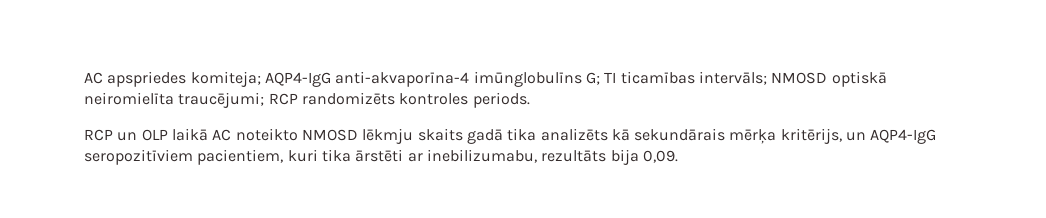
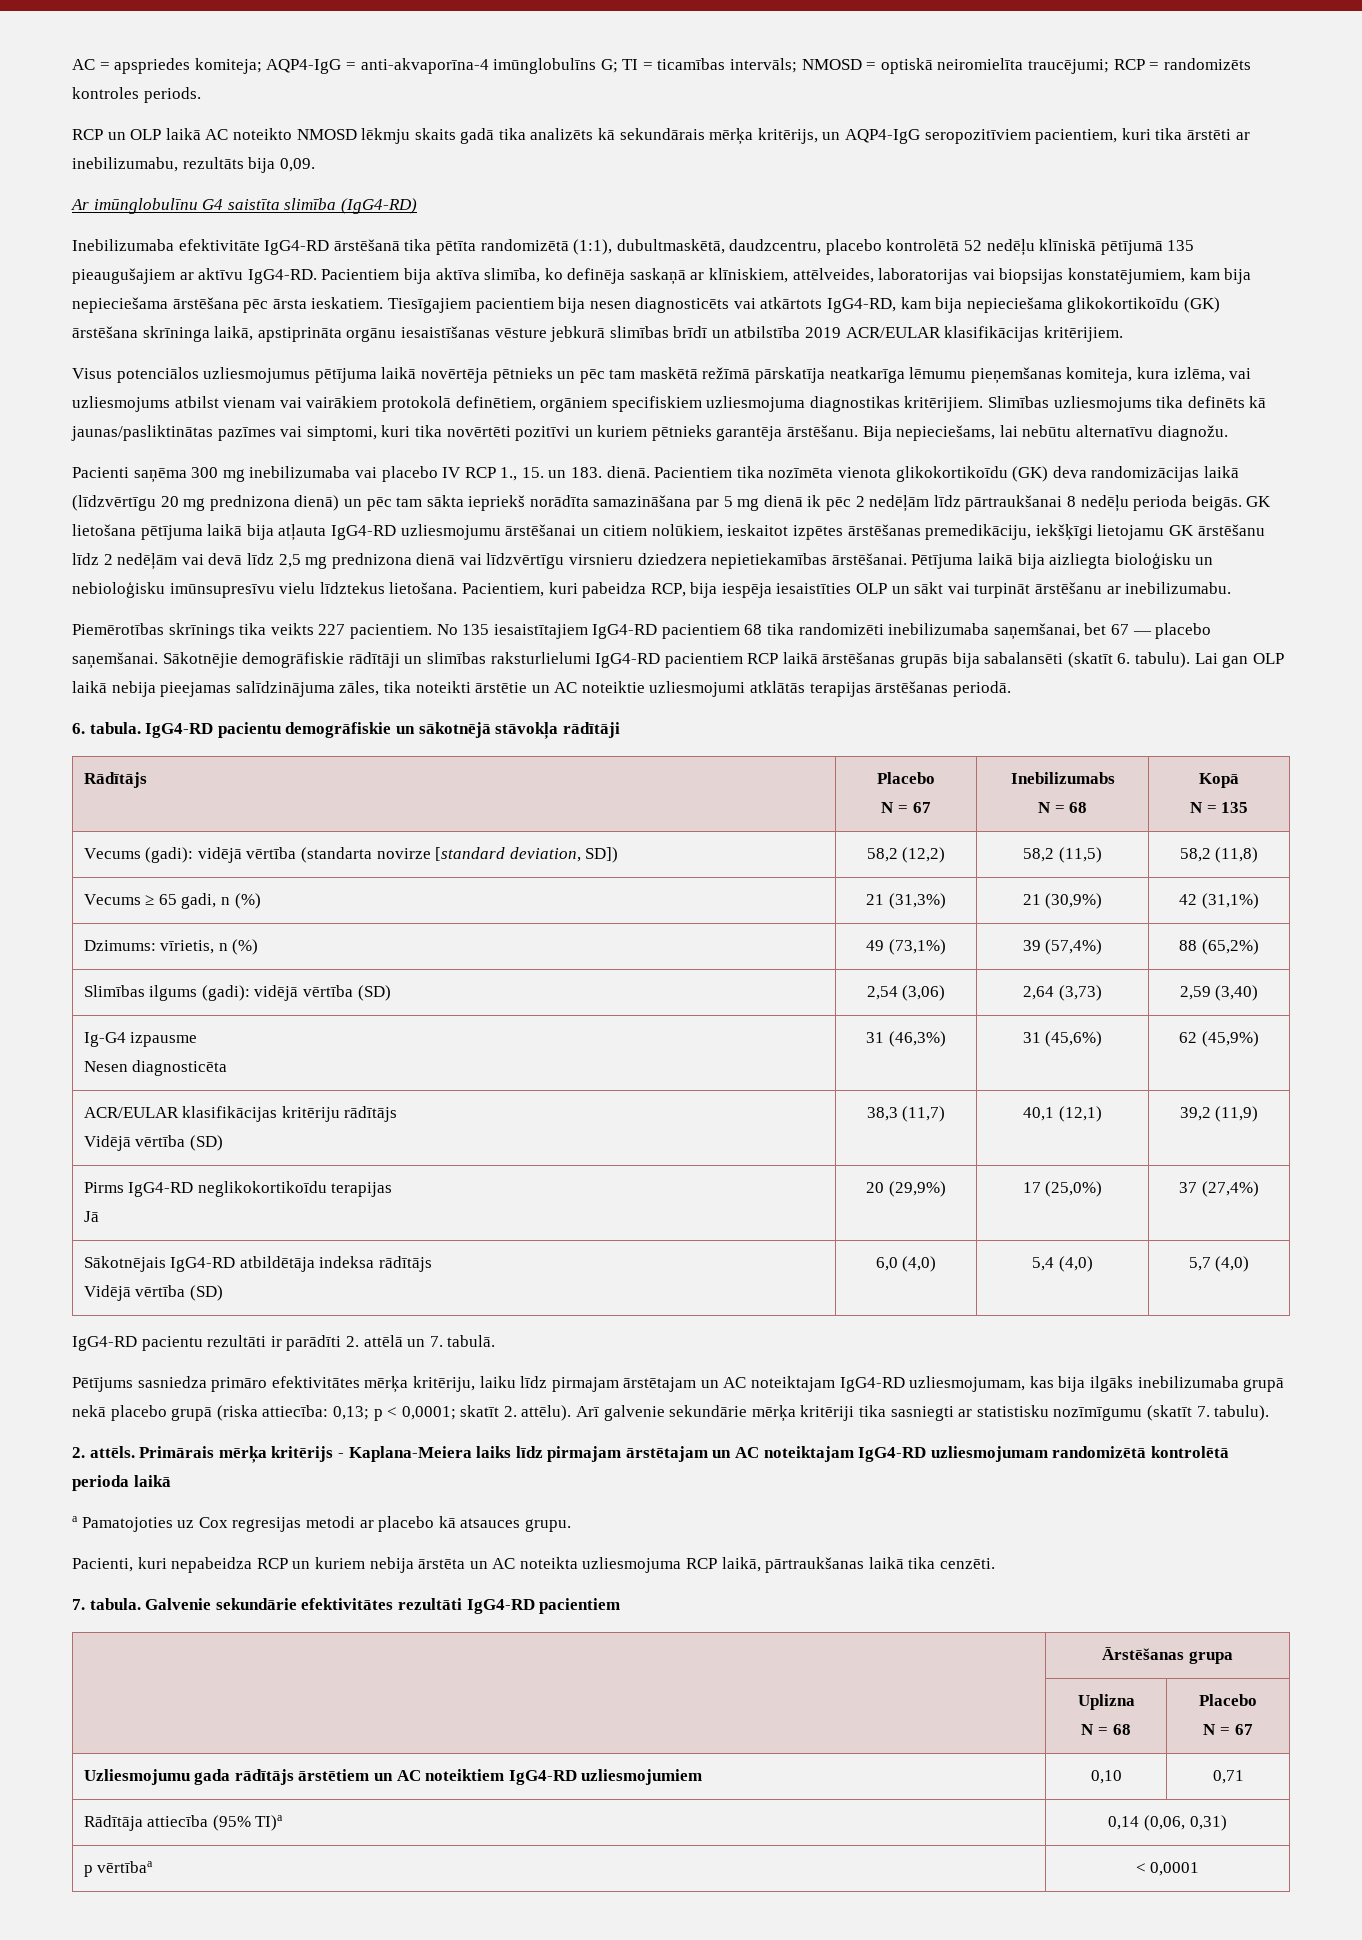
- AC apspriedes komiteja; AQP4-IgG anti-akvaporīna-4 imūnglobulīns G; TI ticamības intervāls; NMOSD optiskā neiromielīta traucējumi; RCP randomizēts kontroles periods.
+ AC = apspriedes komiteja; AQP4-IgG = anti-akvaporīna-4 imūnglobulīns G; TI = ticamības intervāls; NMOSD = optiskā neiromielīta traucējumi; RCP = randomizēts kontroles periods.
+ Ar imūnglobulīnu G4 saistīta slimība (IgG4-RD)
+ Inebilizumaba efektivitāte IgG4-RD ārstēšanā tika pētīta randomizētā (1:1), dubultmaskētā, daudzcentru, placebo kontrolētā 52 nedēļu klīniskā pētījumā 135 pieaugušajiem ar aktīvu IgG4-RD. Pacientiem bija aktīva slimība, ko definēja saskaņā ar klīniskiem, attēlveides, laboratorijas vai biopsijas konstatējumiem, kam bija nepieciešama ārstēšana pēc ārsta ieskatiem. Tiesīgajiem pacientiem bija nesen diagnosticēts vai atkārtots IgG4-RD, kam bija nepieciešama glikokortikoīdu (GK) ārstēšana skrīninga laikā, apstiprināta orgānu iesaistīšanas vēsture jebkurā slimības brīdī un atbilstība 2019 ACR/EULAR klasifikācijas kritērijiem.
+ Visus potenciālos uzliesmojumus pētījuma laikā novērtēja pētnieks un pēc tam maskētā režīmā pārskatīja neatkarīga lēmumu pieņemšanas komiteja, kura izlēma, vai uzliesmojums atbilst vienam vai vairākiem protokolā definētiem, orgāniem specifiskiem uzliesmojuma diagnostikas kritērijiem. Slimības uzliesmojums tika definēts kā jaunas/pasliktinātas pazīmes vai simptomi, kuri tika novērtēti pozitīvi un kuriem pētnieks garantēja ārstēšanu. Bija nepieciešams, lai nebūtu alternatīvu diagnožu.
+ Pacienti saņēma 300 mg inebilizumaba vai placebo IV RCP 1., 15. un 183. dienā. Pacientiem tika nozīmēta vienota glikokortikoīdu (GK) deva randomizācijas laikā (līdzvērtīgu 20 mg prednizona dienā) un pēc tam sākta iepriekš norādīta samazināšana par 5 mg dienā ik pēc 2 nedēļām līdz pārtraukšanai 8 nedēļu perioda beigās. GK lietošana pētījuma laikā bija atļauta IgG4-RD uzliesmojumu ārstēšanai un citiem nolūkiem, ieskaitot izpētes ārstēšanas premedikāciju, iekšķīgi lietojamu GK ārstēšanu līdz 2 nedēļām vai devā līdz 2,5 mg prednizona dienā vai līdzvērtīgu virsnieru dziedzera nepietiekamības ārstēšanai. Pētījuma laikā bija aizliegta bioloģisku un nebioloģisku imūnsupresīvu vielu līdztekus lietošana. Pacientiem, kuri pabeidza RCP, bija iespēja iesaistīties OLP un sākt vai turpināt ārstēšanu ar inebilizumabu.
+ Piemērotības skrīnings tika veikts 227 pacientiem. No 135 iesaistītajiem IgG4-RD pacientiem 68 tika randomizēti inebilizumaba saņemšanai, bet 67 — placebo saņemšanai. Sākotnējie demogrāfiskie rādītāji un slimības raksturlielumi IgG4-RD pacientiem RCP laikā ārstēšanas grupās bija sabalansēti (skatīt 6. tabulu). Lai gan OLP laikā nebija pieejamas salīdzinājuma zāles, tika noteikti ārstētie un AC noteiktie uzliesmojumi atklātās terapijas ārstēšanas periodā.
+ 6. tabula. IgG4-RD pacientu demogrāfiskie un sākotnējā stāvokļa rādītāji
+ Rādītājs | Placebo
+ N = 67 | Inebilizumabs
+ N = 68 | Kopā
+ N = 135
+ Vecums (gadi): vidējā vērtība (standarta novirze [standard deviation, SD]) | 58,2 (12,2) | 58,2 (11,5) | 58,2 (11,8)
+ Vecums ≥ 65 gadi, n (%) | 21 (31,3%) | 21 (30,9%) | 42 (31,1%)
+ Dzimums: vīrietis, n (%) | 49 (73,1%) | 39 (57,4%) | 88 (65,2%)
+ Slimības ilgums (gadi): vidējā vērtība (SD) | 2,54 (3,06) | 2,64 (3,73) | 2,59 (3,40)
+ Ig-G4 izpausme
+ Nesen diagnosticēta | 31 (46,3%) | 31 (45,6%) | 62 (45,9%)
+ ACR/EULAR klasifikācijas kritēriju rādītājs
+ Vidējā vērtība (SD) | 38,3 (11,7) | 40,1 (12,1) | 39,2 (11,9)
+ Pirms IgG4-RD neglikokortikoīdu terapijas
+ Jā | 20 (29,9%) | 17 (25,0%) | 37 (27,4%)
+ Sākotnējais IgG4-RD atbildētāja indeksa rādītājs
+ Vidējā vērtība (SD) | 6,0 (4,0) | 5,4 (4,0) | 5,7 (4,0)
+ IgG4-RD pacientu rezultāti ir parādīti 2. attēlā un 7. tabulā.
+ Pētījums sasniedza primāro efektivitātes mērķa kritēriju, laiku līdz pirmajam ārstētajam un AC noteiktajam IgG4-RD uzliesmojumam, kas bija ilgāks inebilizumaba grupā nekā placebo grupā (riska attiecība: 0,13; p < 0,0001; skatīt 2. attēlu). Arī galvenie sekundārie mērķa kritēriji tika sasniegti ar statistisku nozīmīgumu (skatīt 7. tabulu).
+ 2. attēls. Primārais mērķa kritērijs - Kaplana-Meiera laiks līdz pirmajam ārstētajam un AC noteiktajam IgG4-RD uzliesmojumam randomizētā kontrolētā perioda laikā
+ a Pamatojoties uz Cox regresijas metodi ar placebo kā atsauces grupu.
+ Pacienti, kuri nepabeidza RCP un kuriem nebija ārstēta un AC noteikta uzliesmojuma RCP laikā, pārtraukšanas laikā tika cenzēti.
+ 7. tabula. Galvenie sekundārie efektivitātes rezultāti IgG4-RD pacientiem
+ | Ārstēšanas grupa
+ | Uplizna
+ N = 68 | Placebo
+ N = 67
+ Uzliesmojumu gada rādītājs ārstētiem un AC noteiktiem IgG4-RD uzliesmojumiem | 0,10 | 0,71
+ Rādītāja attiecība (95% TI)a | 0,14 (0,06, 0,31)
+ p vērtībaa | < 0,0001

